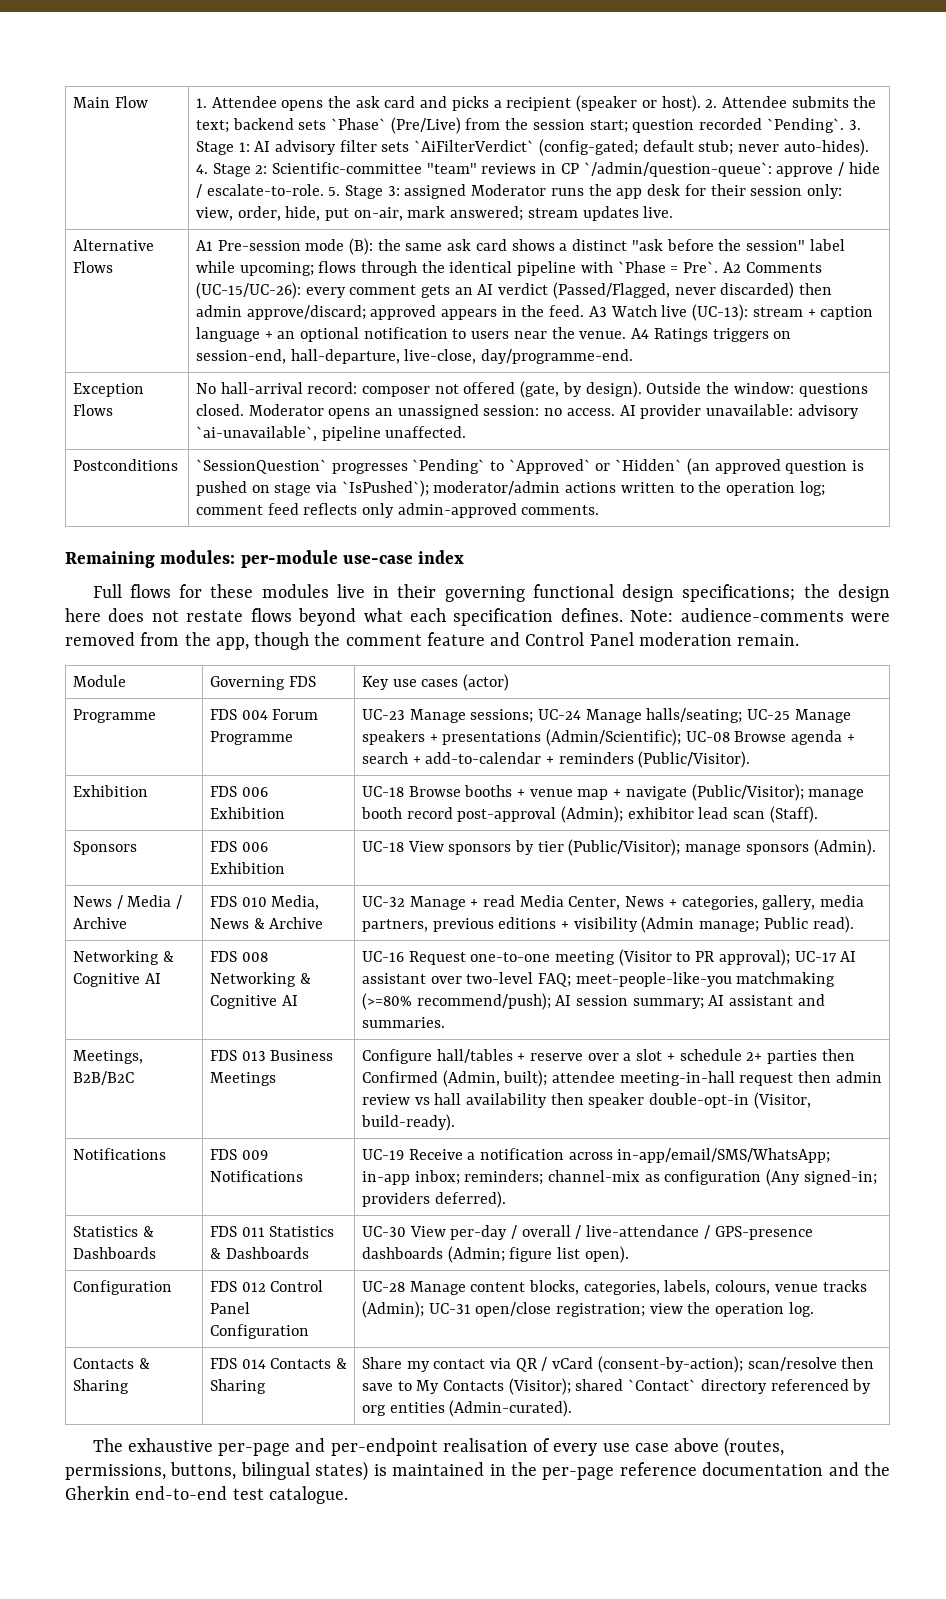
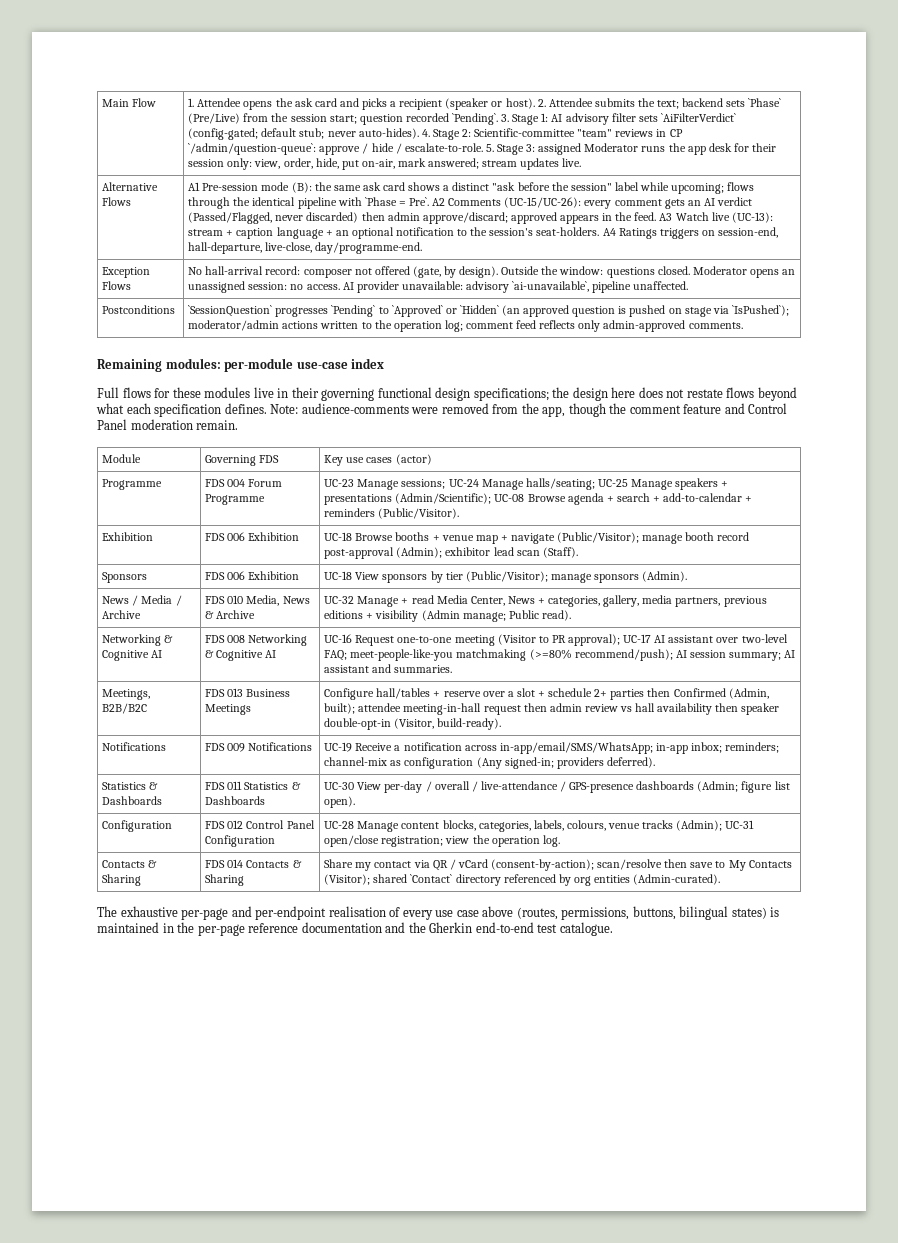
- A3 Watch live (UC-13): stream + caption language + an optional notification to users near the venue.
+ A3 Watch live (UC-13): stream + caption language + an optional notification to the session's seat-holders.

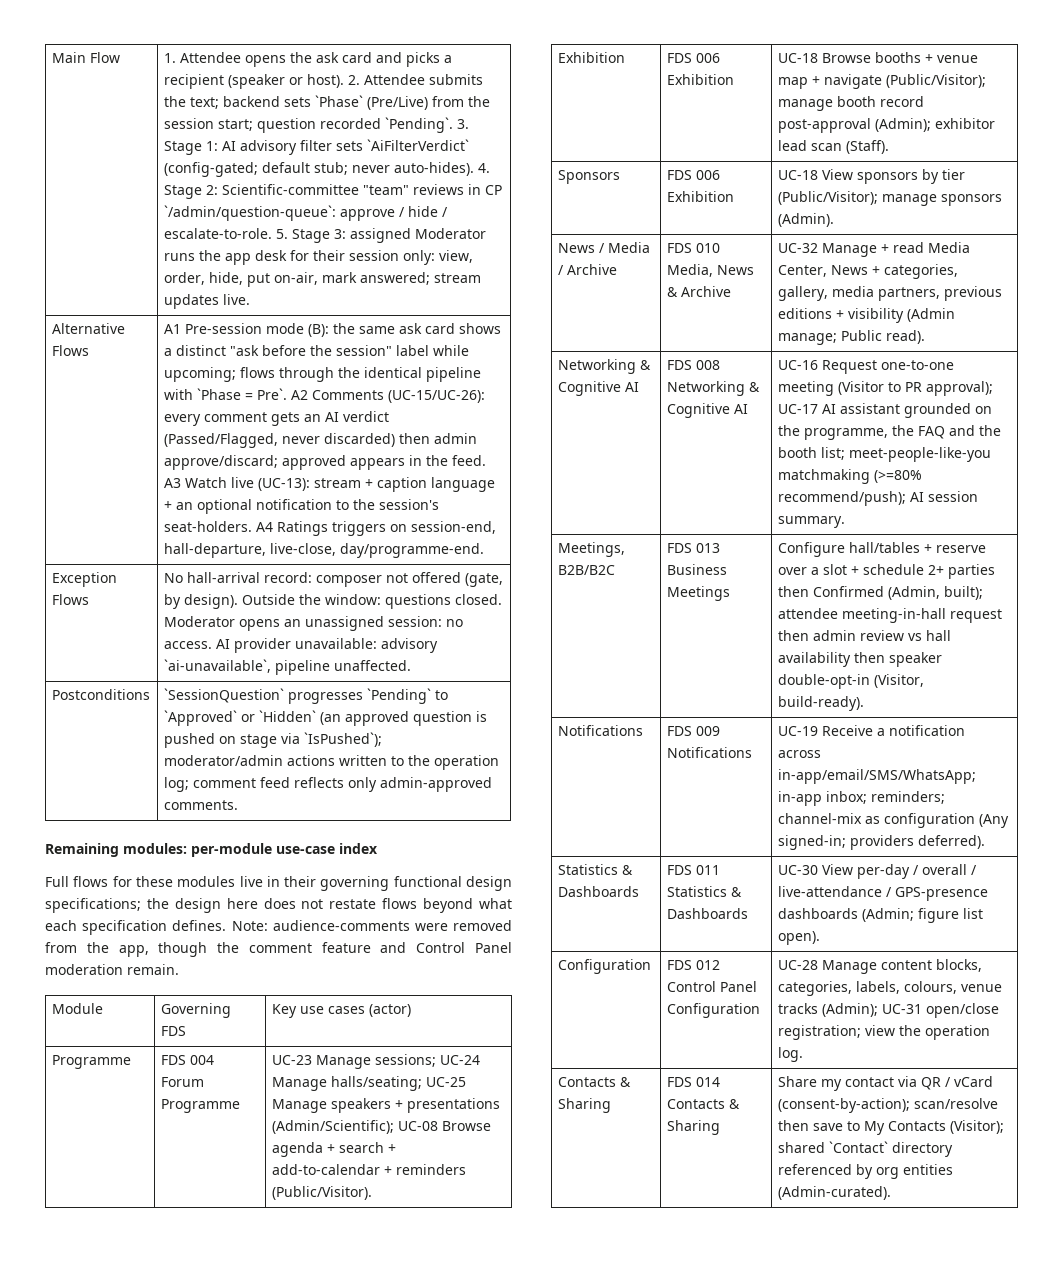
- Networking & Cognitive AI | FDS 008 Networking & Cognitive AI | UC-16 Request one-to-one meeting (Visitor to PR approval); UC-17 AI assistant over two-level FAQ; meet-people-like-you matchmaking (>=80% recommend/push); AI session summary; AI assistant and summaries.
+ Networking & Cognitive AI | FDS 008 Networking & Cognitive AI | UC-16 Request one-to-one meeting (Visitor to PR approval); UC-17 AI assistant grounded on the programme, the FAQ and the booth list; meet-people-like-you matchmaking (>=80% recommend/push); AI session summary.
- The exhaustive per-page and per-endpoint realisation of every use case above (routes, permissions, buttons, bilingual states) is maintained in the per-page reference documentation and the Gherkin end-to-end test catalogue.

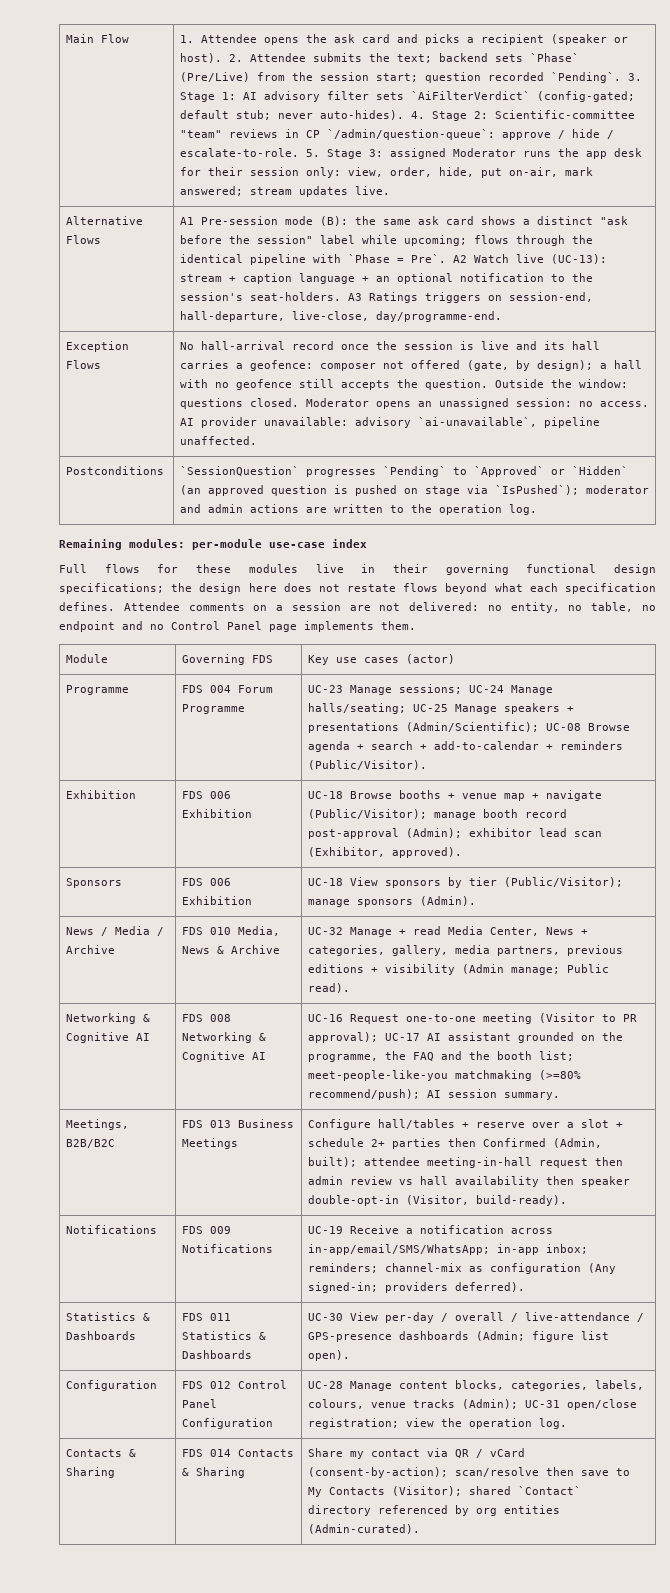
- A2 Comments (UC-15/UC-26): every comment gets an AI verdict (Passed/Flagged, never discarded) then admin approve/discard; approved appears in the feed. A3 Watch live (UC-13): stream + caption language + an optional notification to the session's seat-holders.
+ A2 Watch live (UC-13): stream + caption language + an optional notification to the session's seat-holders.
- A4 Ratings triggers on session-end, hall-departure, live-close, day/programme-end.
+ A3 Ratings triggers on session-end, hall-departure, live-close, day/programme-end.
- No hall-arrival record: composer not offered (gate, by design).
+ No hall-arrival record once the session is live and its hall carries a geofence: composer not offered (gate, by design); a hall with no geofence still accepts the question.
- Postconditions | `SessionQuestion` progresses `Pending` to `Approved` or `Hidden` (an approved question is pushed on stage via `IsPushed`); moderator/admin actions written to the operation log; comment feed reflects only admin-approved comments.
+ Postconditions | `SessionQuestion` progresses `Pending` to `Approved` or `Hidden` (an approved question is pushed on stage via `IsPushed`); moderator and admin actions are written to the operation log.
- Note: audience-comments were removed from the app, though the comment feature and Control Panel moderation remain.
+ Attendee comments on a session are not delivered: no entity, no table, no endpoint and no Control Panel page implements them.
- Exhibition | FDS 006 Exhibition | UC-18 Browse booths + venue map + navigate (Public/Visitor); manage booth record post-approval (Admin); exhibitor lead scan (Staff).
+ Exhibition | FDS 006 Exhibition | UC-18 Browse booths + venue map + navigate (Public/Visitor); manage booth record post-approval (Admin); exhibitor lead scan (Exhibitor, approved).

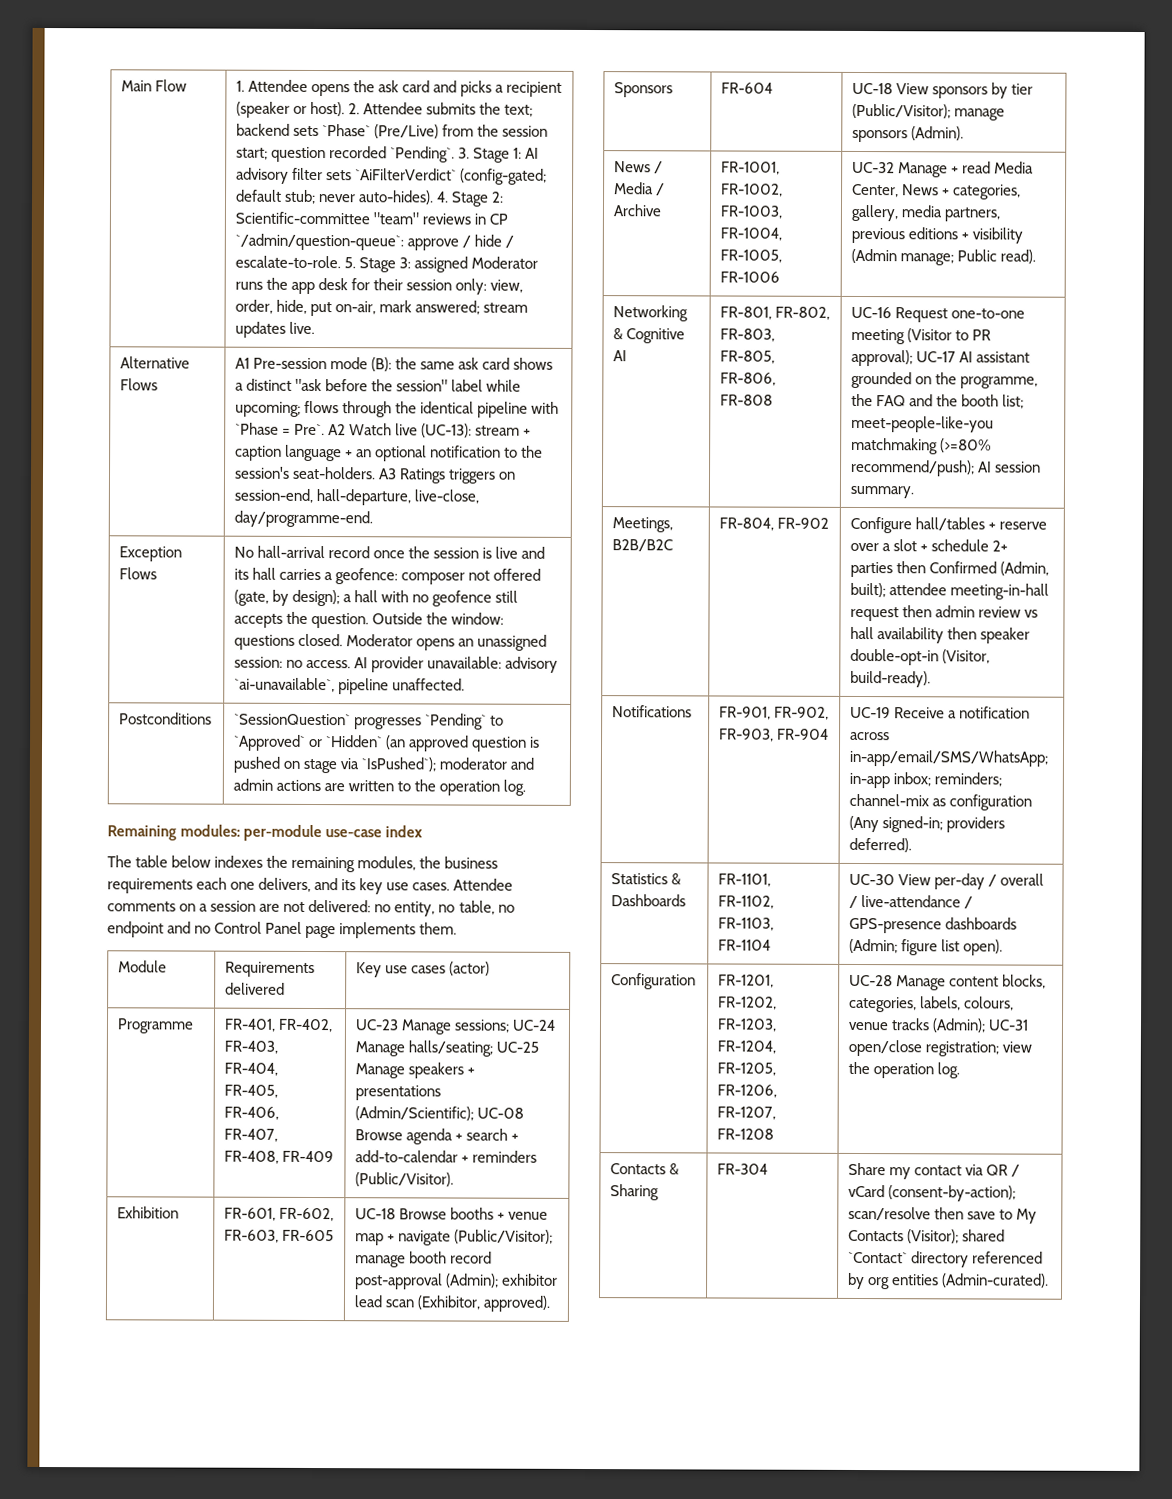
- Full flows for these modules live in their governing functional design specifications; the design here does not restate flows beyond what each specification defines.
+ The table below indexes the remaining modules, the business requirements each one delivers, and its key use cases.
- Module | Governing FDS | Key use cases (actor)
+ Module | Requirements delivered | Key use cases (actor)
- Programme | FDS 004 Forum Programme | UC-23 Manage sessions; UC-24 Manage halls/seating; UC-25 Manage speakers + presentations (Admin/Scientific); UC-08 Browse agenda + search + add-to-calendar + reminders (Public/Visitor).
+ Programme | FR-401, FR-402, FR-403, FR-404, FR-405, FR-406, FR-407, FR-408, FR-409 | UC-23 Manage sessions; UC-24 Manage halls/seating; UC-25 Manage speakers + presentations (Admin/Scientific); UC-08 Browse agenda + search + add-to-calendar + reminders (Public/Visitor).
- Exhibition | FDS 006 Exhibition | UC-18 Browse booths + venue map + navigate (Public/Visitor); manage booth record post-approval (Admin); exhibitor lead scan (Exhibitor, approved).
+ Exhibition | FR-601, FR-602, FR-603, FR-605 | UC-18 Browse booths + venue map + navigate (Public/Visitor); manage booth record post-approval (Admin); exhibitor lead scan (Exhibitor, approved).
- Sponsors | FDS 006 Exhibition | UC-18 View sponsors by tier (Public/Visitor); manage sponsors (Admin).
+ Sponsors | FR-604 | UC-18 View sponsors by tier (Public/Visitor); manage sponsors (Admin).
- News / Media / Archive | FDS 010 Media, News & Archive | UC-32 Manage + read Media Center, News + categories, gallery, media partners, previous editions + visibility (Admin manage; Public read).
+ News / Media / Archive | FR-1001, FR-1002, FR-1003, FR-1004, FR-1005, FR-1006 | UC-32 Manage + read Media Center, News + categories, gallery, media partners, previous editions + visibility (Admin manage; Public read).
- Networking & Cognitive AI | FDS 008 Networking & Cognitive AI | UC-16 Request one-to-one meeting (Visitor to PR approval); UC-17 AI assistant grounded on the programme, the FAQ and the booth list; meet-people-like-you matchmaking (>=80% recommend/push); AI session summary.
+ Networking & Cognitive AI | FR-801, FR-802, FR-803, FR-805, FR-806, FR-808 | UC-16 Request one-to-one meeting (Visitor to PR approval); UC-17 AI assistant grounded on the programme, the FAQ and the booth list; meet-people-like-you matchmaking (>=80% recommend/push); AI session summary.
- Meetings, B2B/B2C | FDS 013 Business Meetings | Configure hall/tables + reserve over a slot + schedule 2+ parties then Confirmed (Admin, built); attendee meeting-in-hall request then admin review vs hall availability then speaker double-opt-in (Visitor, build-ready).
+ Meetings, B2B/B2C | FR-804, FR-902 | Configure hall/tables + reserve over a slot + schedule 2+ parties then Confirmed (Admin, built); attendee meeting-in-hall request then admin review vs hall availability then speaker double-opt-in (Visitor, build-ready).
- Notifications | FDS 009 Notifications | UC-19 Receive a notification across in-app/email/SMS/WhatsApp; in-app inbox; reminders; channel-mix as configuration (Any signed-in; providers deferred).
+ Notifications | FR-901, FR-902, FR-903, FR-904 | UC-19 Receive a notification across in-app/email/SMS/WhatsApp; in-app inbox; reminders; channel-mix as configuration (Any signed-in; providers deferred).
- Statistics & Dashboards | FDS 011 Statistics & Dashboards | UC-30 View per-day / overall / live-attendance / GPS-presence dashboards (Admin; figure list open).
+ Statistics & Dashboards | FR-1101, FR-1102, FR-1103, FR-1104 | UC-30 View per-day / overall / live-attendance / GPS-presence dashboards (Admin; figure list open).
- Configuration | FDS 012 Control Panel Configuration | UC-28 Manage content blocks, categories, labels, colours, venue tracks (Admin); UC-31 open/close registration; view the operation log.
+ Configuration | FR-1201, FR-1202, FR-1203, FR-1204, FR-1205, FR-1206, FR-1207, FR-1208 | UC-28 Manage content blocks, categories, labels, colours, venue tracks (Admin); UC-31 open/close registration; view the operation log.
- Contacts & Sharing | FDS 014 Contacts & Sharing | Share my contact via QR / vCard (consent-by-action); scan/resolve then save to My Contacts (Visitor); shared `Contact` directory referenced by org entities (Admin-curated).
+ Contacts & Sharing | FR-304 | Share my contact via QR / vCard (consent-by-action); scan/resolve then save to My Contacts (Visitor); shared `Contact` directory referenced by org entities (Admin-curated).

